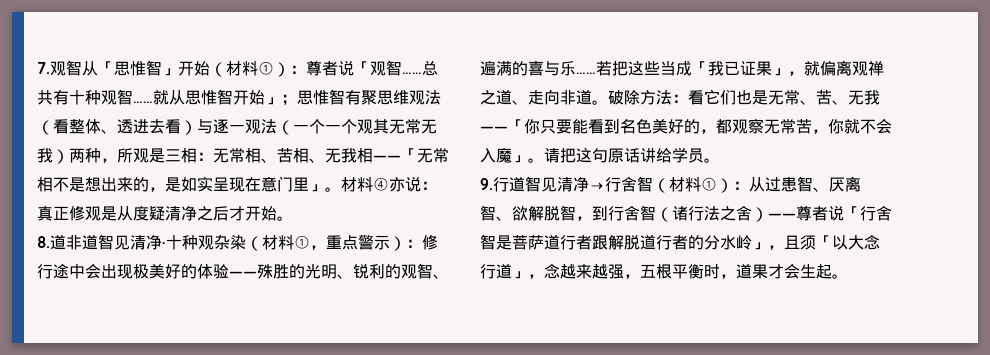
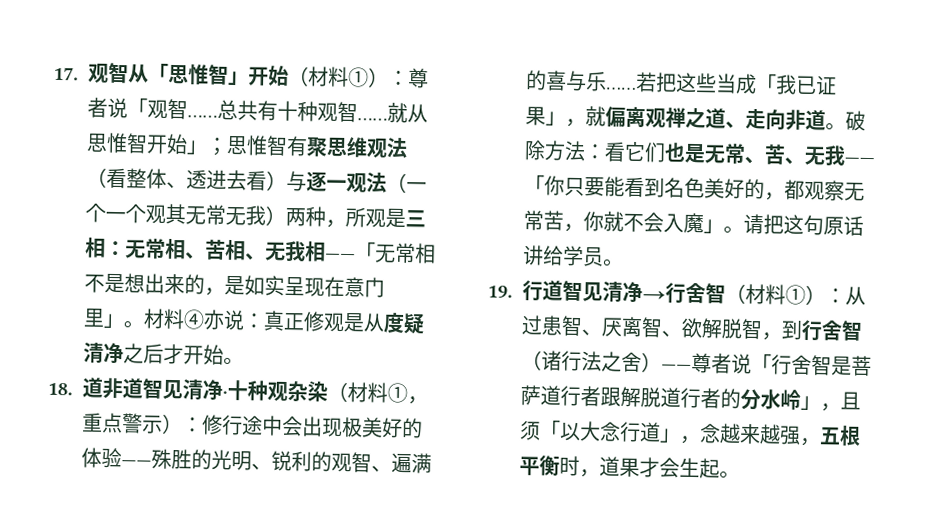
- 7.观智从「思惟智」开始（材料①）：尊者说「观智……
+ 17.观智从「思惟智」开始（材料①）：尊者说「观智……
- 8.道非道智见清净·十种观杂染（材料①，重点警示）：修行途中会出现极美好的体验——殊胜的光明、锐利的观智、遍满的喜与乐……
+ 18.道非道智见清净·十种观杂染（材料①，重点警示）：修行途中会出现极美好的体验——殊胜的光明、锐利的观智、遍满的喜与乐……
- 9.行道智见清净→行舍智（材料①）：从过患智、厌离智、欲解脱智，到行舍智（诸行法之舍）——尊者说「行舍智是菩萨道行者跟解脱道行者的分水岭」，且须「以大念行道」，念越来越强，五根平衡时，道果才会生起。
+ 19.行道智见清净→行舍智（材料①）：从过患智、厌离智、欲解脱智，到行舍智（诸行法之舍）——尊者说「行舍智是菩萨道行者跟解脱道行者的分水岭」，且须「以大念行道」，念越来越强，五根平衡时，道果才会生起。

